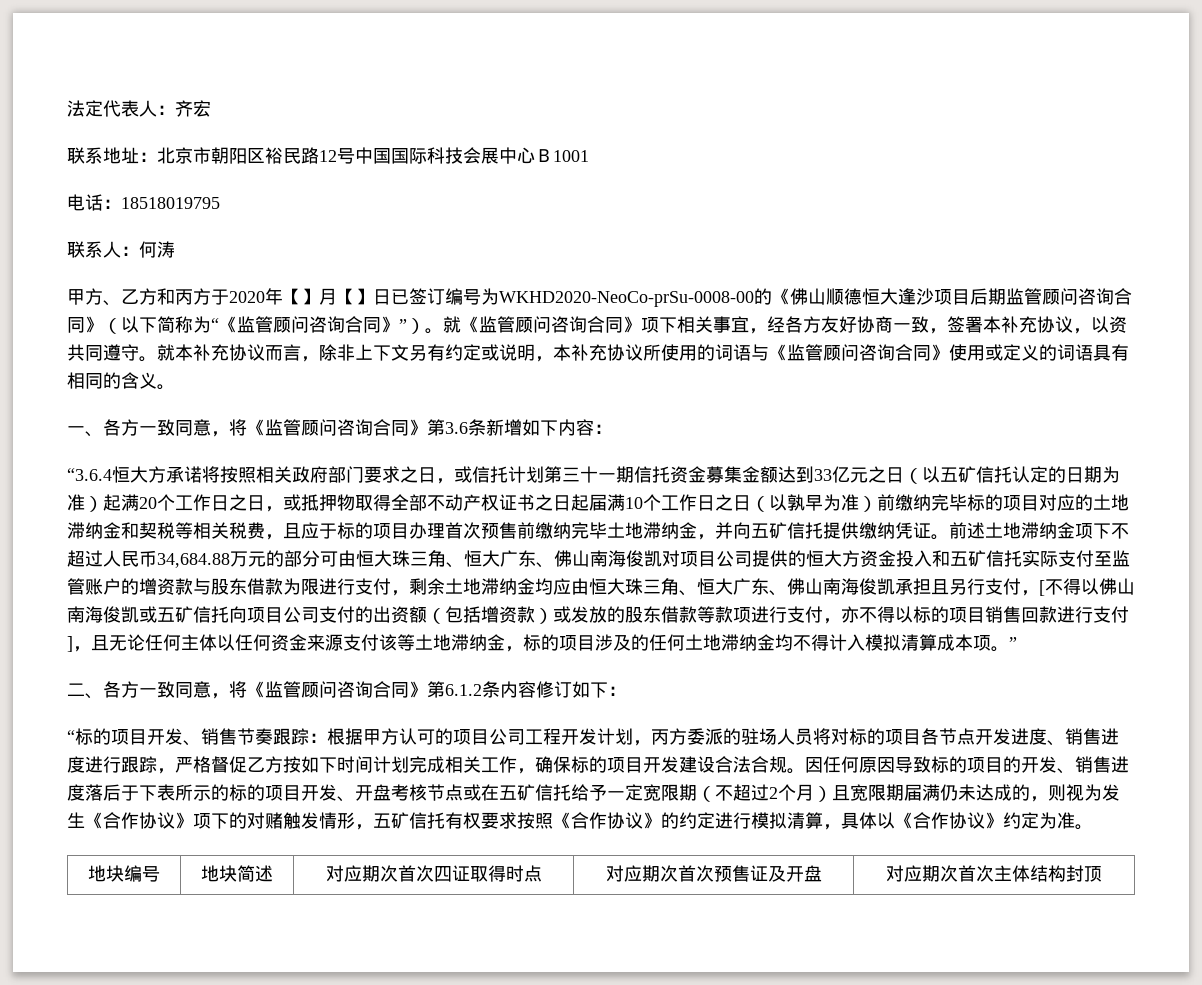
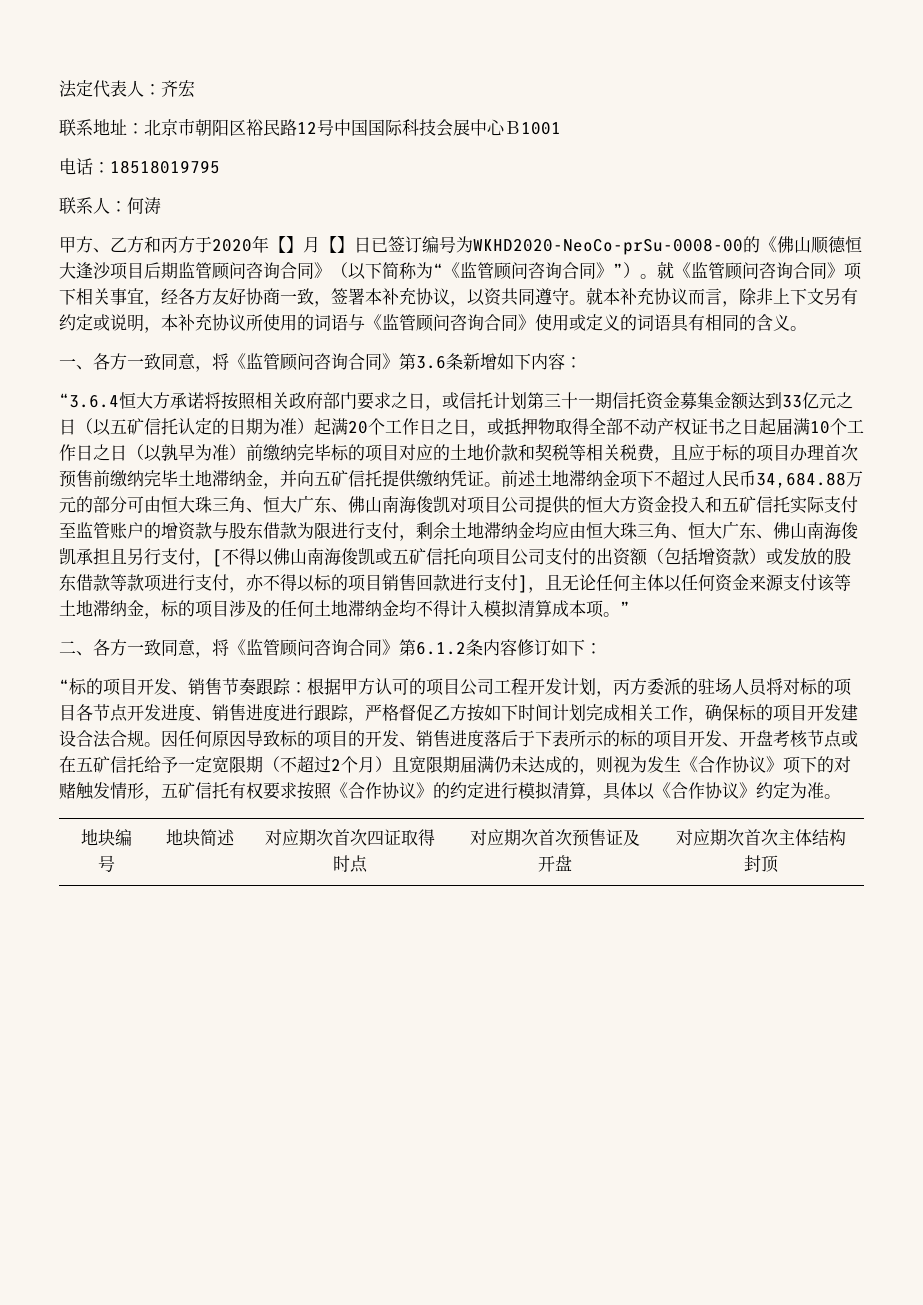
- “3.6.4恒大方承诺将按照相关政府部门要求之日，或信托计划第三十一期信托资金募集金额达到33亿元之日（以五矿信托认定的日期为准）起满20个工作日之日，或抵押物取得全部不动产权证书之日起届满10个工作日之日（以孰早为准）前缴纳完毕标的项目对应的土地滞纳金和契税等相关税费，且应于标的项目办理首次预售前缴纳完毕土地滞纳金，并向五矿信托提供缴纳凭证。
+ “3.6.4恒大方承诺将按照相关政府部门要求之日，或信托计划第三十一期信托资金募集金额达到33亿元之日（以五矿信托认定的日期为准）起满20个工作日之日，或抵押物取得全部不动产权证书之日起届满10个工作日之日（以孰早为准）前缴纳完毕标的项目对应的土地价款和契税等相关税费，且应于标的项目办理首次预售前缴纳完毕土地滞纳金，并向五矿信托提供缴纳凭证。

